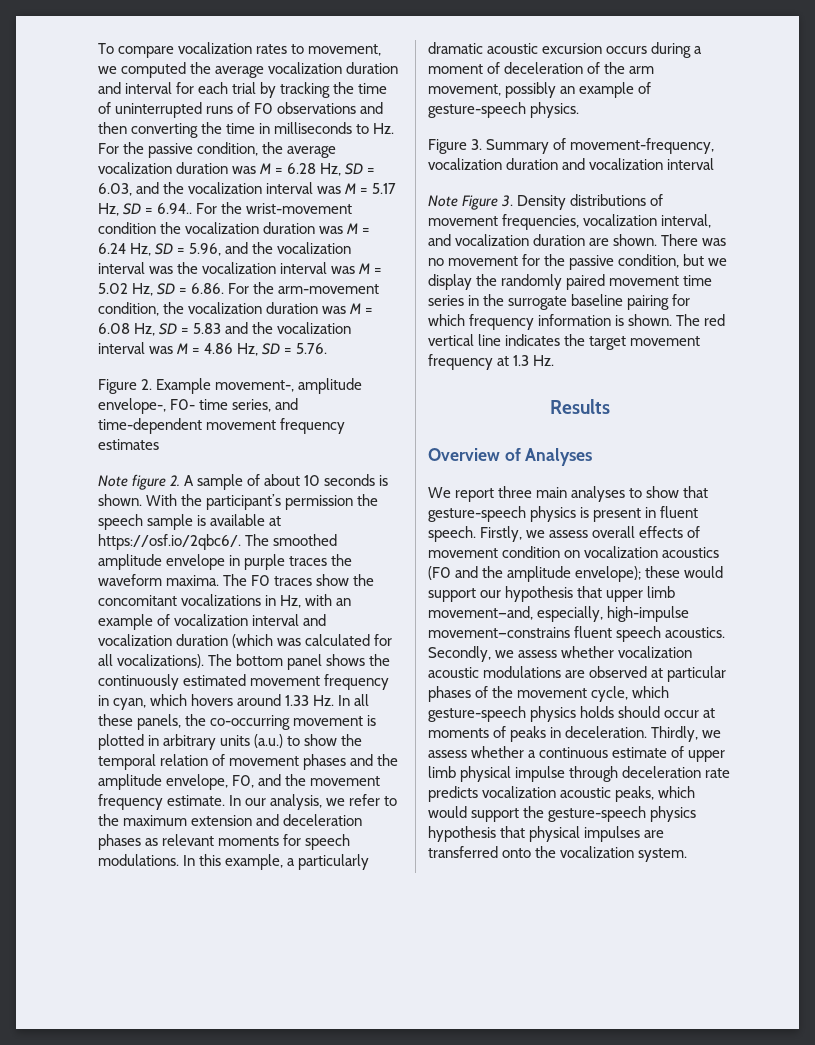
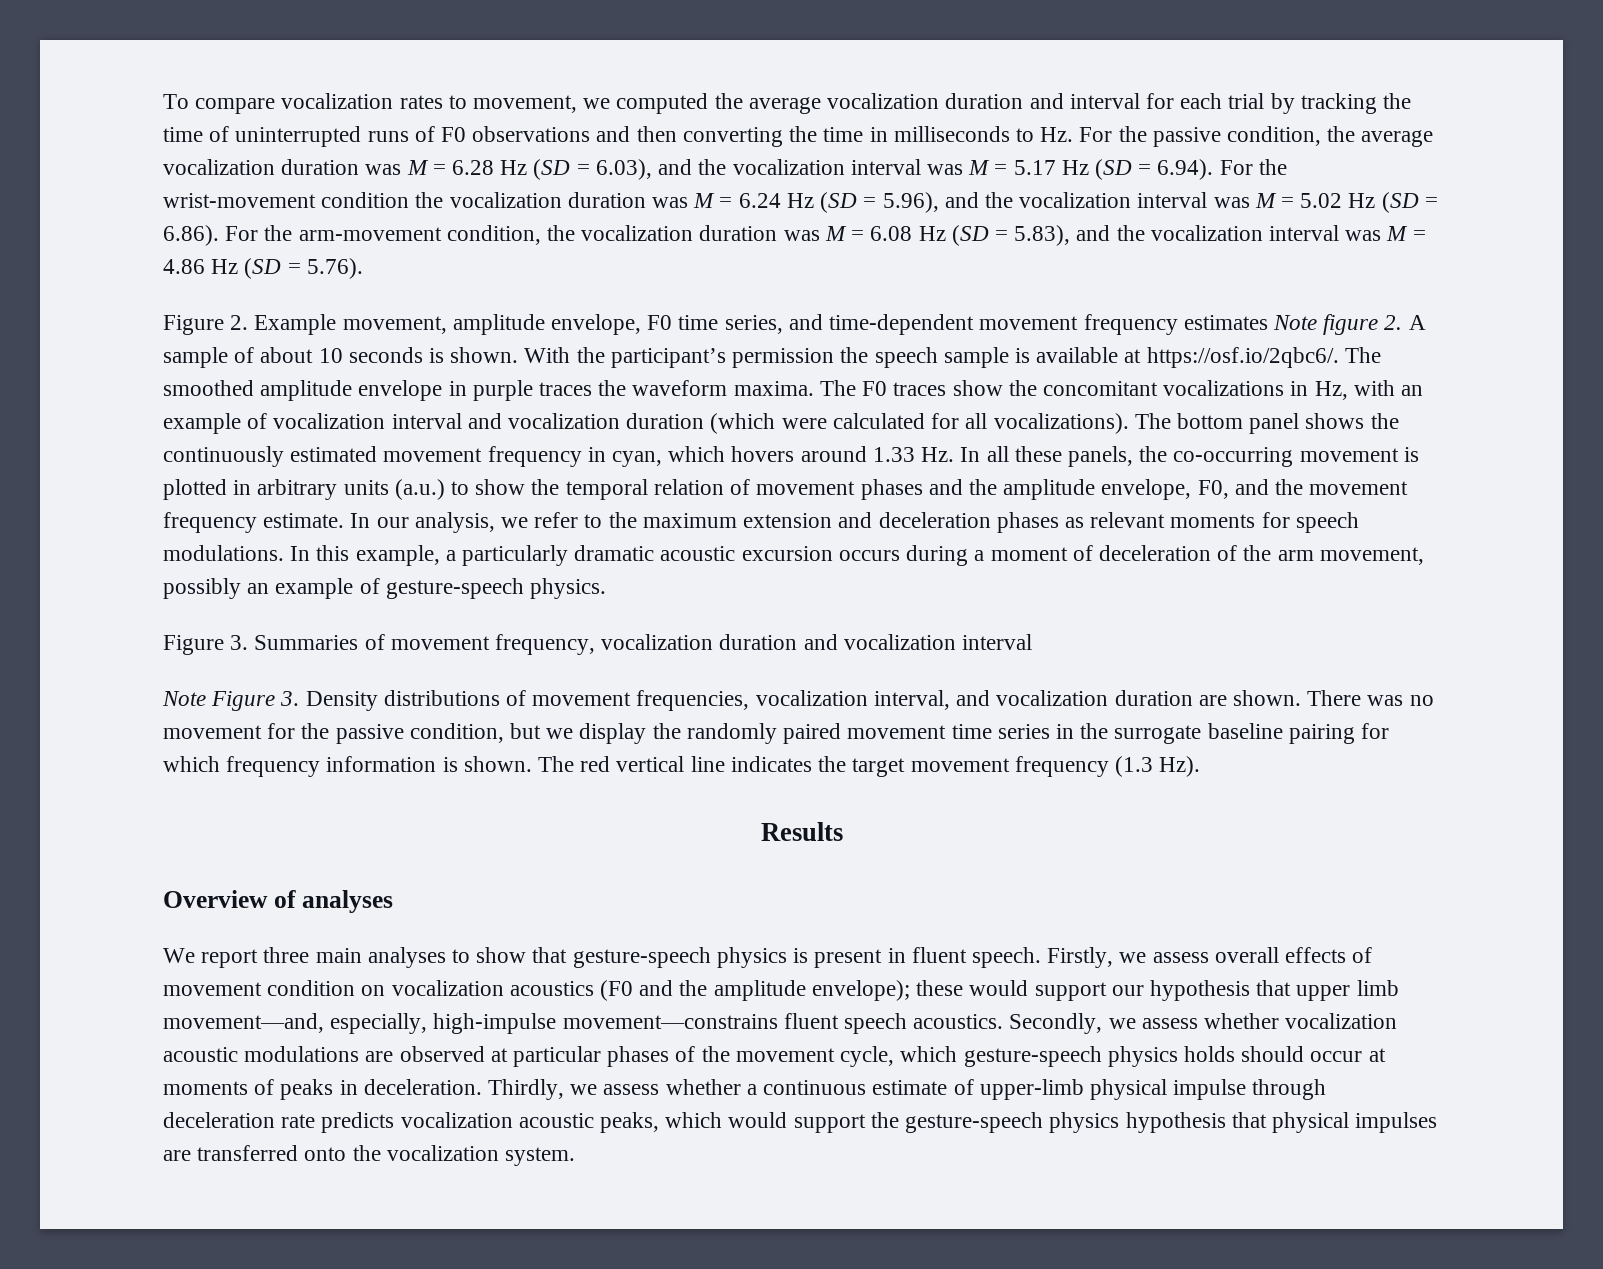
- To compare vocalization rates to movement, we computed the average vocalization duration and interval for each trial by tracking the time of uninterrupted runs of F0 observations and then converting the time in milliseconds to Hz. For the passive condition, the average vocalization duration was M = 6.28 Hz, SD = 6.03, and the vocalization interval was M = 5.17 Hz, SD = 6.94.. For the wrist-movement condition the vocalization duration was M = 6.24 Hz, SD = 5.96, and the vocalization interval was the vocalization interval was M = 5.02 Hz, SD = 6.86. For the arm-movement condition, the vocalization duration was M = 6.08 Hz, SD = 5.83 and the vocalization interval was M = 4.86 Hz, SD = 5.76.
+ To compare vocalization rates to movement, we computed the average vocalization duration and interval for each trial by tracking the time of uninterrupted runs of F0 observations and then converting the time in milliseconds to Hz. For the passive condition, the average vocalization duration was M = 6.28 Hz (SD = 6.03), and the vocalization interval was M = 5.17 Hz (SD = 6.94). For the wrist-movement condition the vocalization duration was M = 6.24 Hz (SD = 5.96), and the vocalization interval was M = 5.02 Hz (SD = 6.86). For the arm-movement condition, the vocalization duration was M = 6.08 Hz (SD = 5.83), and the vocalization interval was M = 4.86 Hz (SD = 5.76).
- Figure 2. Example movement-, amplitude envelope-, F0- time series, and time-dependent movement frequency estimates
- Note figure 2. A sample of about 10 seconds is shown.
+ Figure 2. Example movement, amplitude envelope, F0 time series, and time-dependent movement frequency estimates Note figure 2. A sample of about 10 seconds is shown.
- The F0 traces show the concomitant vocalizations in Hz, with an example of vocalization interval and vocalization duration (which was calculated for all vocalizations).
+ The F0 traces show the concomitant vocalizations in Hz, with an example of vocalization interval and vocalization duration (which were calculated for all vocalizations).
- Figure 3. Summary of movement-frequency, vocalization duration and vocalization interval
+ Figure 3. Summaries of movement frequency, vocalization duration and vocalization interval
- The red vertical line indicates the target movement frequency at 1.3 Hz.
+ The red vertical line indicates the target movement frequency (1.3 Hz).
- Overview of Analyses
+ Overview of analyses
- Thirdly, we assess whether a continuous estimate of upper limb physical impulse through deceleration rate predicts vocalization acoustic peaks, which would support the gesture-speech physics hypothesis that physical impulses are transferred onto the vocalization system.
+ Thirdly, we assess whether a continuous estimate of upper-limb physical impulse through deceleration rate predicts vocalization acoustic peaks, which would support the gesture-speech physics hypothesis that physical impulses are transferred onto the vocalization system.

